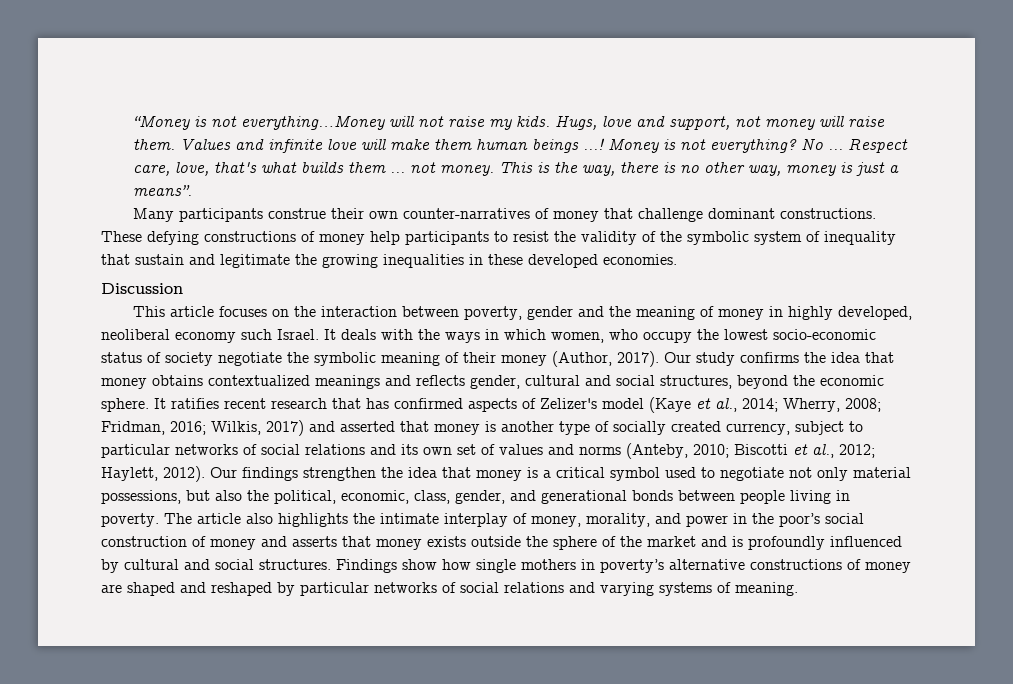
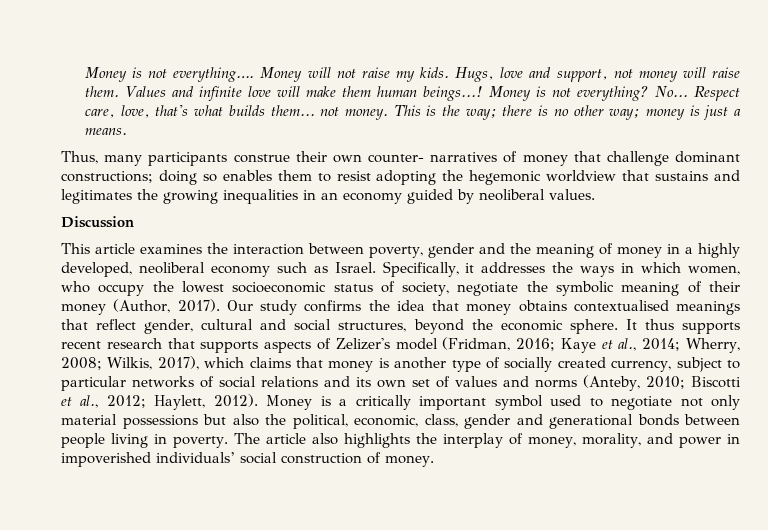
- “Money is not everything…Money will not raise my kids.
+ Money is not everything…. Money will not raise my kids.
- Values and infinite love will make them human beings ...!
+ Values and infinite love will make them human beings...!
- No ...
+ No...
- Respect care, love, that's what builds them ... not money.
+ Respect care, love, that's what builds them... not money.
- This is the way, there is no other way, money is just a means”.
- Many participants construe their own counter-narratives of money that challenge dominant constructions. These defying constructions of money help participants to resist the validity of the symbolic system of inequality that sustain and legitimate the growing inequalities in these developed economies.
+ This is the way; there is no other way; money is just a means.
+ Thus, many participants construe their own counter- narratives of money that challenge dominant constructions; doing so enables them to resist adopting the hegemonic worldview that sustains and legitimates the growing inequalities in an economy guided by neoliberal values.
- This article focuses on the interaction between poverty, gender and the meaning of money in highly developed, neoliberal economy such Israel. It deals with the ways in which women, who occupy the lowest socio-economic status of society negotiate the symbolic meaning of their money (Author, 2017).
+ This article examines the interaction between poverty, gender and the meaning of money in a highly developed, neoliberal economy such as Israel. Specifically, it addresses the ways in which women, who occupy the lowest socioeconomic status of society, negotiate the symbolic meaning of their money (Author, 2017).
- Our study confirms the idea that money obtains contextualized meanings and reflects gender, cultural and social structures, beyond the economic sphere.
+ Our study confirms the idea that money obtains contextualised meanings that reflect gender, cultural and social structures, beyond the economic sphere.
- It ratifies recent research that has confirmed aspects of Zelizer's model (Kaye et al., 2014; Wherry, 2008; Fridman, 2016; Wilkis, 2017) and asserted that money is another type of socially created currency, subject to particular networks of social relations and its own set of values and norms (Anteby, 2010; Biscotti et al., 2012; Haylett, 2012).
+ It thus supports recent research that supports aspects of Zelizer's model (Fridman, 2016; Kaye et al., 2014; Wherry, 2008; Wilkis, 2017), which claims that money is another type of socially created currency, subject to particular networks of social relations and its own set of values and norms (Anteby, 2010; Biscotti et al., 2012; Haylett, 2012).
- Our findings strengthen the idea that money is a critical symbol used to negotiate not only material possessions, but also the political, economic, class, gender, and generational bonds between people living in poverty.
+ Money is a critically important symbol used to negotiate not only material possessions but also the political, economic, class, gender and generational bonds between people living in poverty.
- The article also highlights the intimate interplay of money, morality, and power in the poor’s social construction of money and asserts that money exists outside the sphere of the market and is profoundly influenced by cultural and social structures. Findings show how single mothers in poverty’s alternative constructions of money are shaped and reshaped by particular networks of social relations and varying systems of meaning.
+ The article also highlights the interplay of money, morality, and power in impoverished individuals’ social construction of money.

